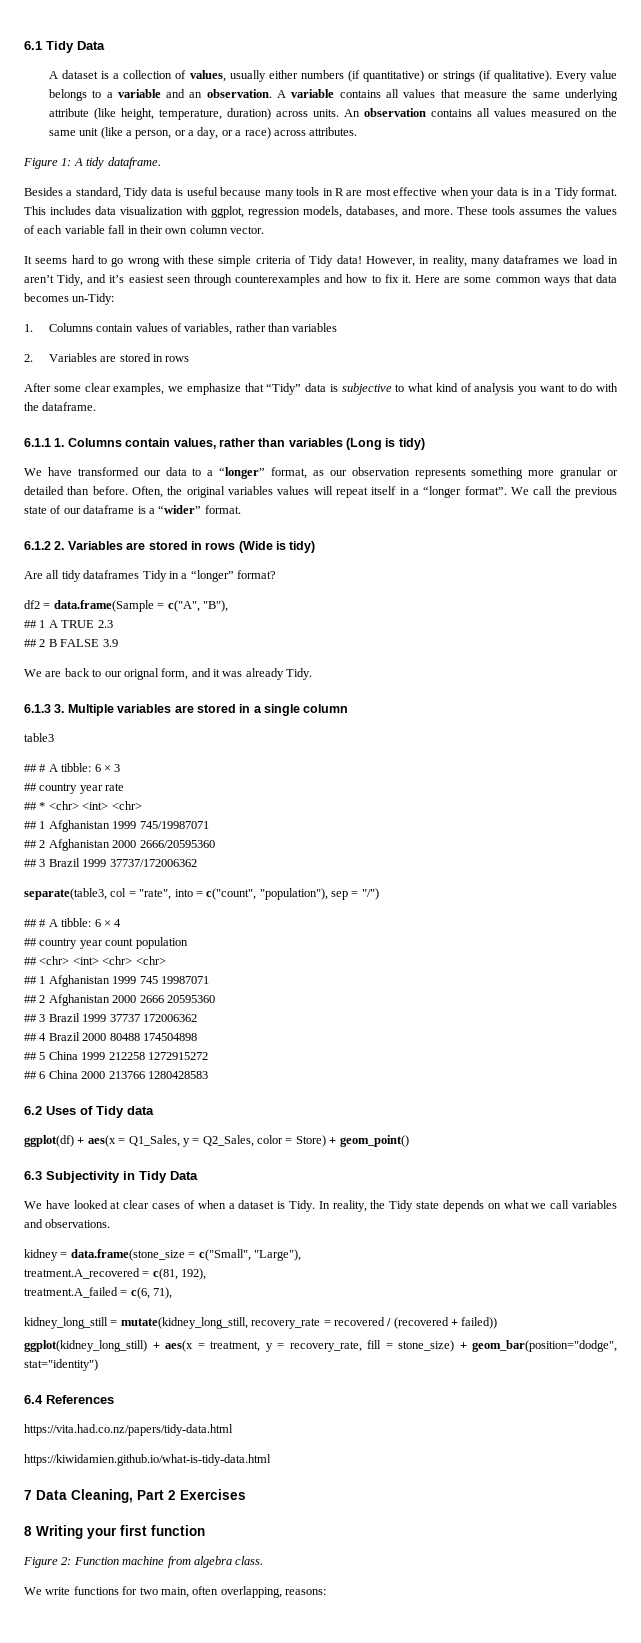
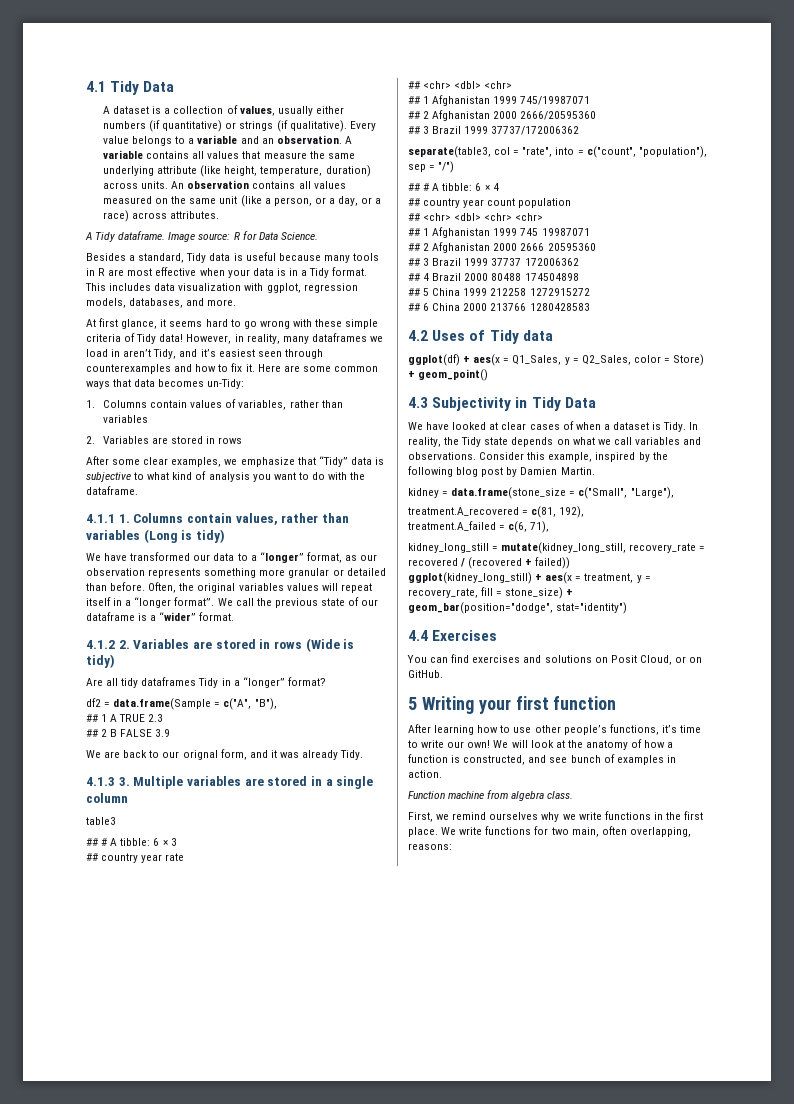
- 6.1 Tidy Data
+ 4.1 Tidy Data
- Figure 1: A tidy dataframe.
+ A Tidy dataframe. Image source: R for Data Science.
- This includes data visualization with ggplot, regression models, databases, and more. These tools assumes the values of each variable fall in their own column vector.
- It seems hard to go wrong with these simple criteria of Tidy data!
+ This includes data visualization with ggplot, regression models, databases, and more.
+ At first glance, it seems hard to go wrong with these simple criteria of Tidy data!
- 6.1.1 1. Columns contain values, rather than variables (Long is tidy)
+ 4.1.1 1. Columns contain values, rather than variables (Long is tidy)
- 6.1.2 2. Variables are stored in rows (Wide is tidy)
+ 4.1.2 2. Variables are stored in rows (Wide is tidy)
- 6.1.3 3. Multiple variables are stored in a single column
+ 4.1.3 3. Multiple variables are stored in a single column
  ## country year rate
- ## * <chr> <int> <chr>
+ ## <chr> <dbl> <chr>
- ## <chr> <int> <chr> <chr>
+ ## <chr> <dbl> <chr> <chr>
- 6.2 Uses of Tidy data
+ 4.2 Uses of Tidy data
- 6.3 Subjectivity in Tidy Data
+ 4.3 Subjectivity in Tidy Data
+ Consider this example, inspired by the following blog post by Damien Martin.
- 6.4 References
- https://vita.had.co.nz/papers/tidy-data.html
- https://kiwidamien.github.io/what-is-tidy-data.html
- 7 Data Cleaning, Part 2 Exercises
- 8 Writing your first function
- Figure 2: Function machine from algebra class.
+ 4.4 Exercises
+ You can find exercises and solutions on Posit Cloud, or on GitHub.
+ 5 Writing your first function
+ After learning how to use other people’s functions, it’s time to write our own! We will look at the anatomy of how a function is constructed, and see bunch of examples in action.
+ Function machine from algebra class.
+ First, we remind ourselves why we write functions in the first place.

